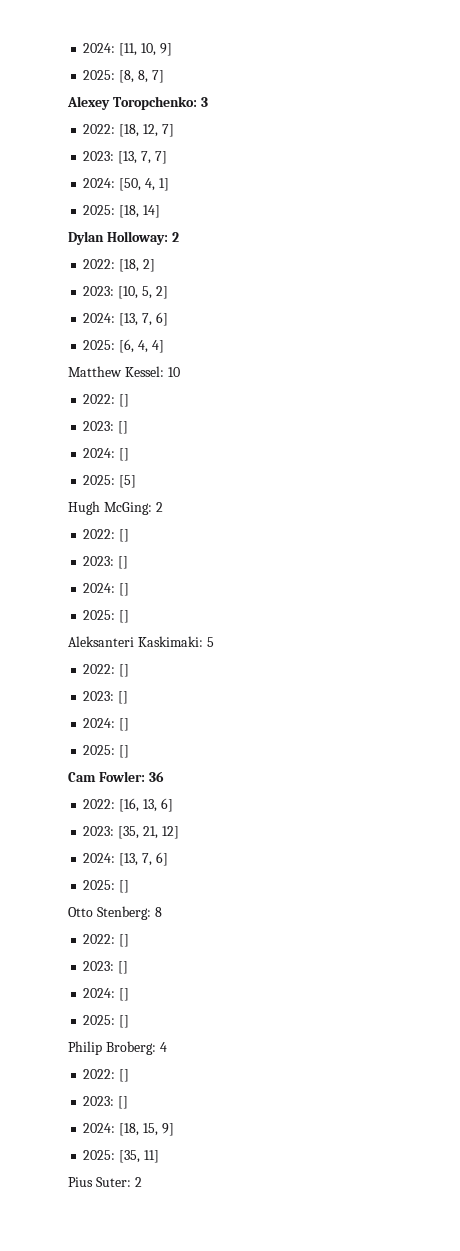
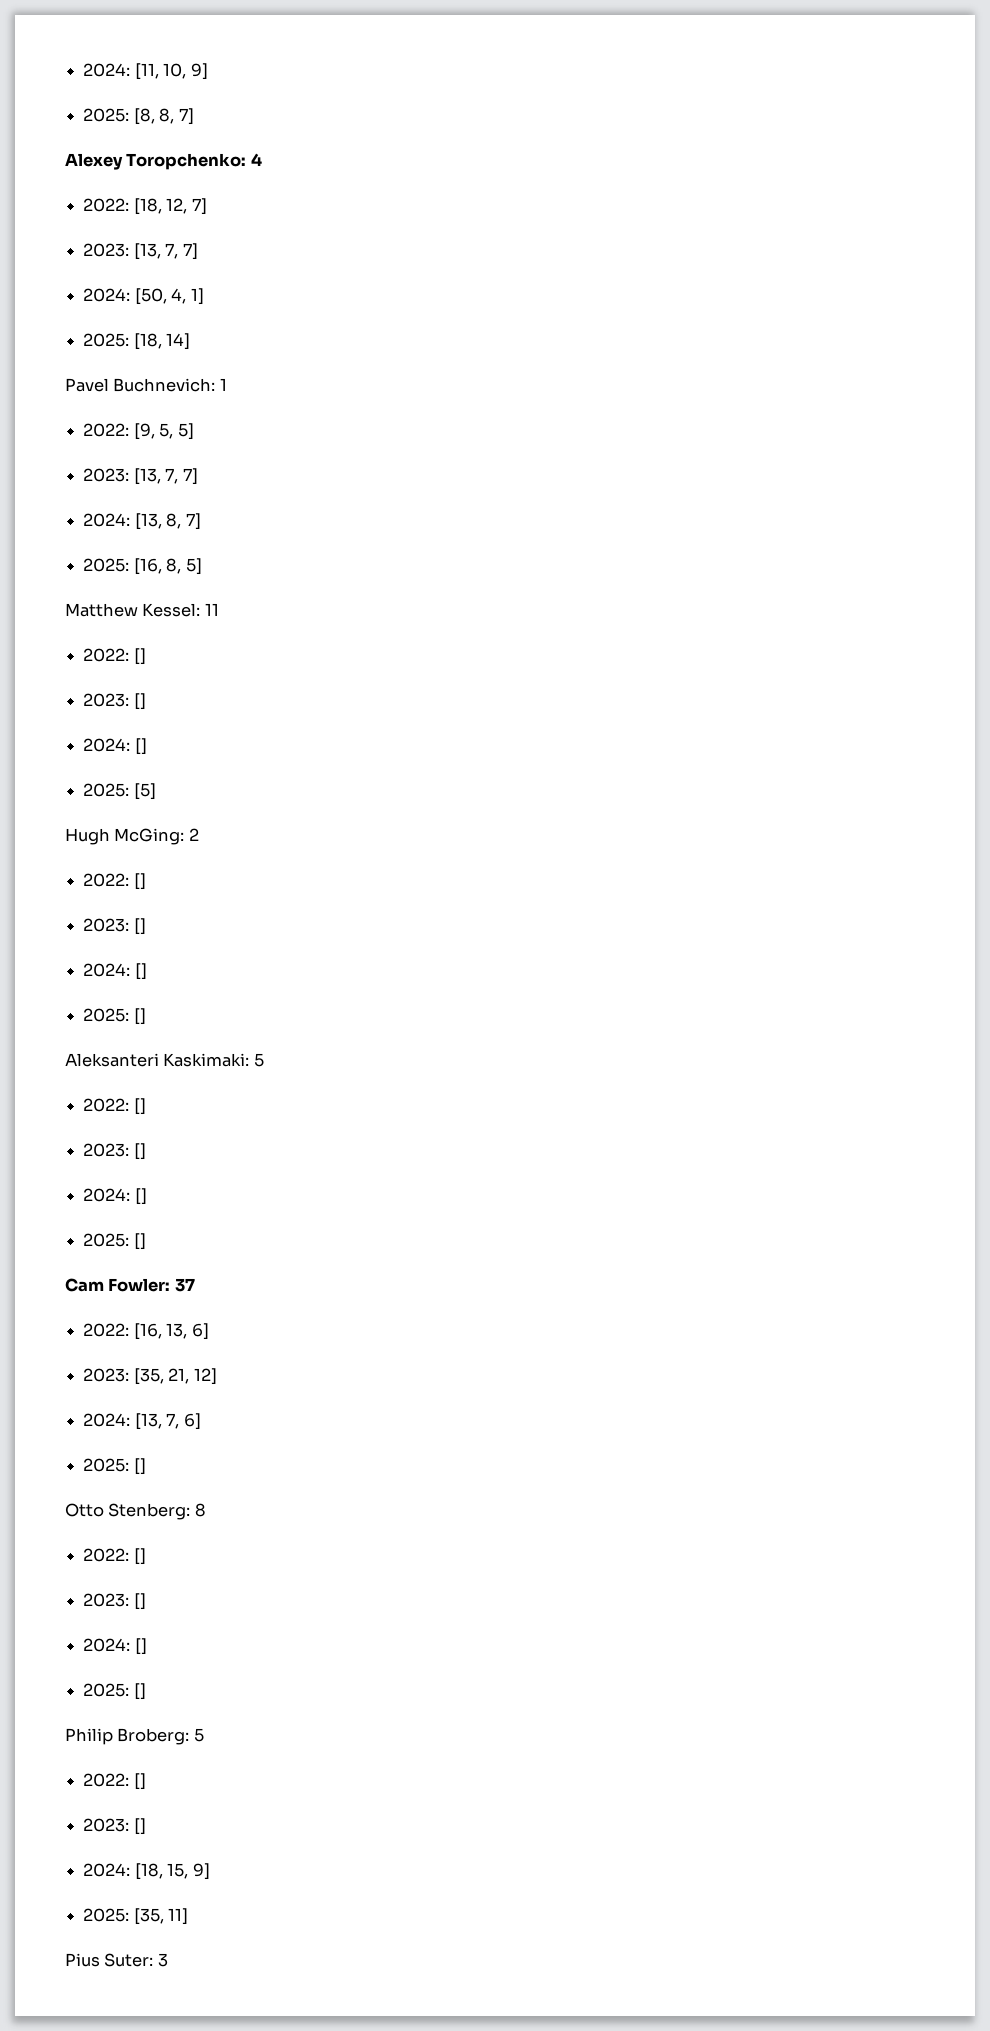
- Alexey Toropchenko: 3
+ Alexey Toropchenko: 4
- Dylan Holloway: 2
- 2022: [18, 2]
- 2023: [10, 5, 2]
- 2024: [13, 7, 6]
- 2025: [6, 4, 4]
+ Pavel Buchnevich: 1
+ 2022: [9, 5, 5]
+ 2023: [13, 7, 7]
+ 2024: [13, 8, 7]
+ 2025: [16, 8, 5]
- Matthew Kessel: 10
+ Matthew Kessel: 11
- Cam Fowler: 36
+ Cam Fowler: 37
- Philip Broberg: 4
+ Philip Broberg: 5
- Pius Suter: 2
+ Pius Suter: 3

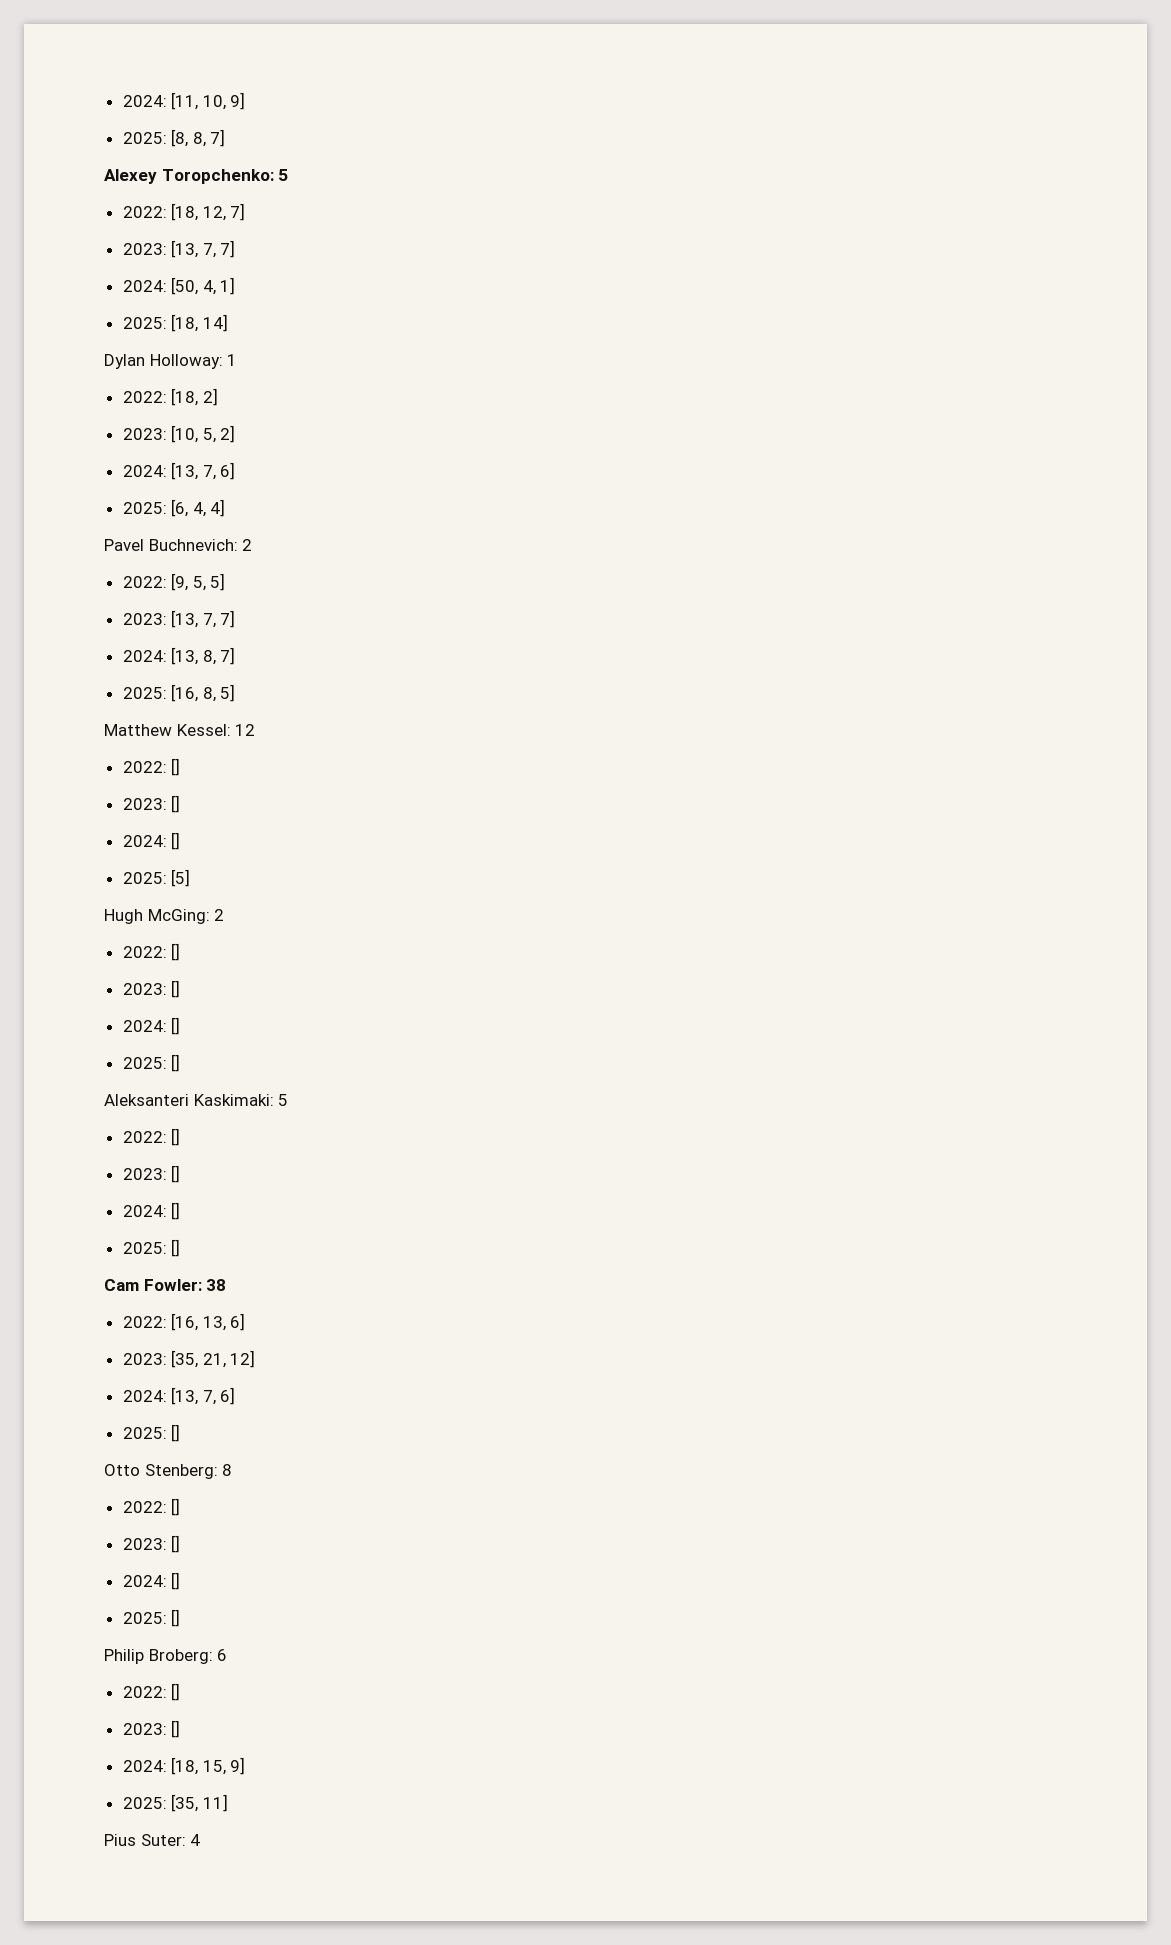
- Alexey Toropchenko: 4
+ Alexey Toropchenko: 5
+ Dylan Holloway: 1
+ 2022: [18, 2]
+ 2023: [10, 5, 2]
+ 2024: [13, 7, 6]
+ 2025: [6, 4, 4]
- Pavel Buchnevich: 1
+ Pavel Buchnevich: 2
- Matthew Kessel: 11
+ Matthew Kessel: 12
- Cam Fowler: 37
+ Cam Fowler: 38
- Philip Broberg: 5
+ Philip Broberg: 6
- Pius Suter: 3
+ Pius Suter: 4

